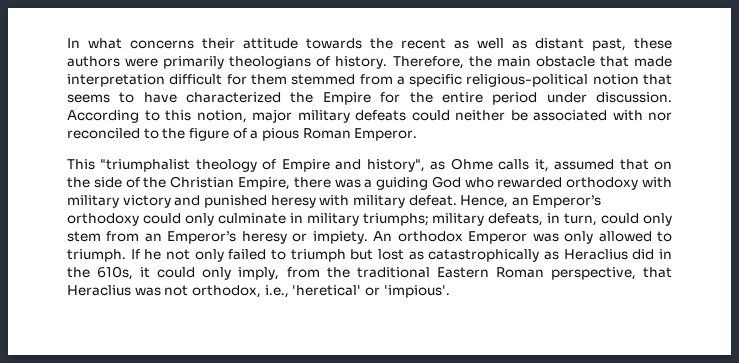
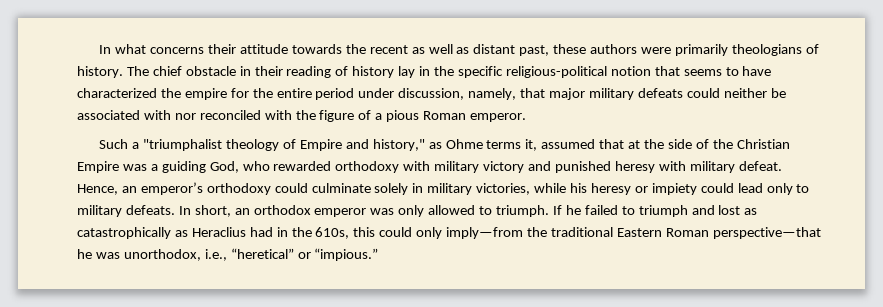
- Therefore, the main obstacle that made interpretation difficult for them stemmed from a specific religious-political notion that seems to have characterized the Empire for the entire period under discussion. According to this notion, major military defeats could neither be associated with nor reconciled to the figure of a pious Roman Emperor.
- This "triumphalist theology of Empire and history", as Ohme calls it, assumed that on the side of the Christian Empire, there was a guiding God who rewarded orthodoxy with military victory and punished heresy with military defeat.
+ The chief obstacle in their reading of history lay in the specific religious-political notion that seems to have characterized the empire for the entire period under discussion, namely, that major military defeats could neither be associated with nor reconciled with the figure of a pious Roman emperor.
+ Such a "triumphalist theology of Empire and history," as Ohme terms it, assumed that at the side of the Christian Empire was a guiding God, who rewarded orthodoxy with military victory and punished heresy with military defeat.
- Hence, an Emperor’s orthodoxy could only culminate in military triumphs; military defeats, in turn, could only stem from an Emperor’s heresy or impiety. An orthodox Emperor was only allowed to triumph.
+ Hence, an emperor’s orthodoxy could culminate solely in military victories, while his heresy or impiety could lead only to military defeats. In short, an orthodox emperor was only allowed to triumph.
- If he not only failed to triumph but lost as catastrophically as Heraclius did in the 610s, it could only imply, from the traditional Eastern Roman perspective, that Heraclius was not orthodox, i.e., 'heretical' or 'impious'.
+ If he failed to triumph and lost as catastrophically as Heraclius had in the 610s, this could only imply—from the traditional Eastern Roman perspective—that he was unorthodox, i.e., “heretical” or “impious.”

